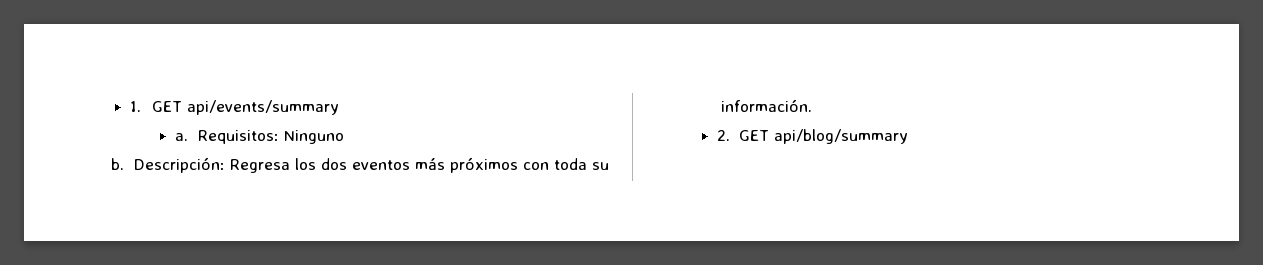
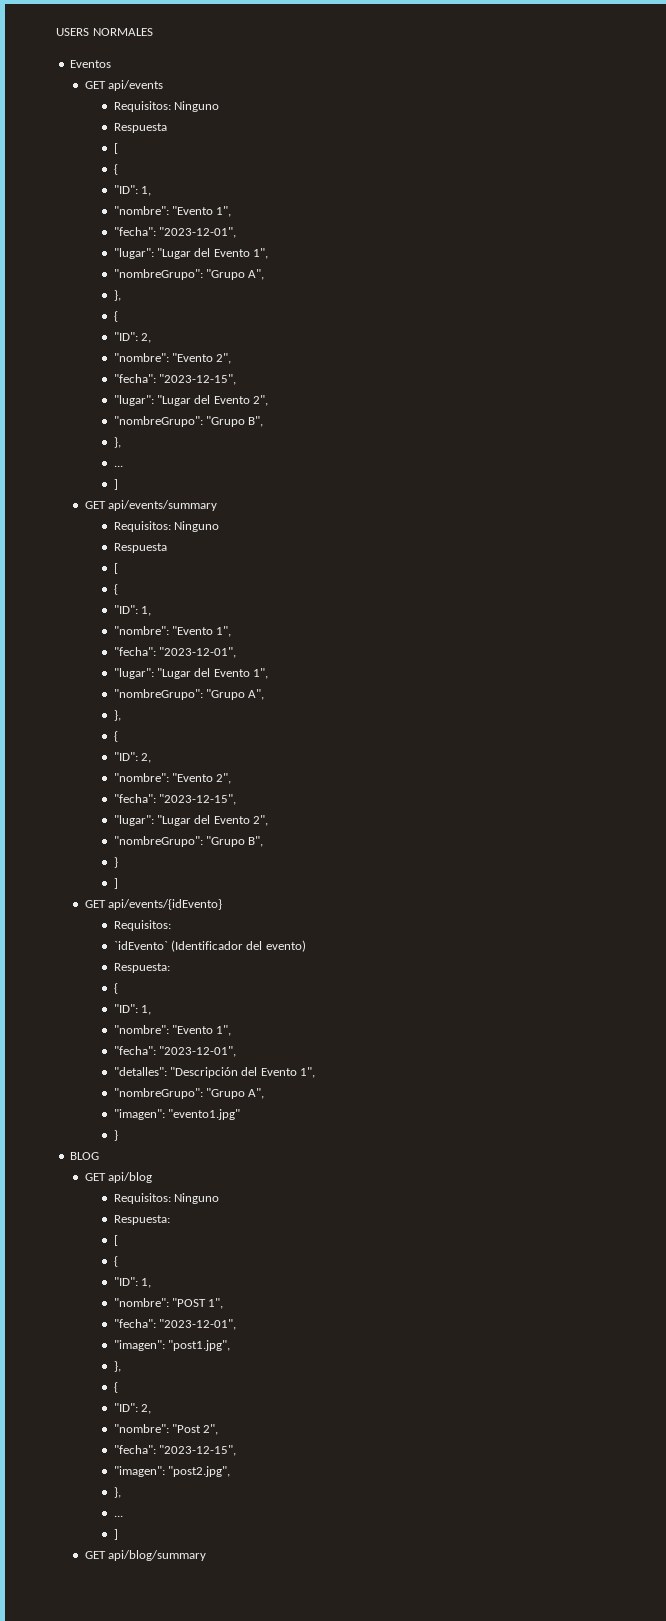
- 1. GET api/events/summary
- a. Requisitos: Ninguno
- b. Descripción: Regresa los dos eventos más próximos con toda su información.
- 2. GET api/blog/summary
+ USERS NORMALES
+ Eventos
+ GET api/events
+ Requisitos: Ninguno
+ Respuesta
+ [
+ {
+ "ID": 1,
+ "nombre": "Evento 1",
+ "fecha": "2023-12-01",
+ "lugar": "Lugar del Evento 1",
+ "nombreGrupo": "Grupo A",
+ },
+ {
+ "ID": 2,
+ "nombre": "Evento 2",
+ "fecha": "2023-12-15",
+ "lugar": "Lugar del Evento 2",
+ "nombreGrupo": "Grupo B",
+ },
+ ...
+ ]
+ GET api/events/summary
+ Requisitos: Ninguno
+ Respuesta
+ [
+ {
+ "ID": 1,
+ "nombre": "Evento 1",
+ "fecha": "2023-12-01",
+ "lugar": "Lugar del Evento 1",
+ "nombreGrupo": "Grupo A",
+ },
+ {
+ "ID": 2,
+ "nombre": "Evento 2",
+ "fecha": "2023-12-15",
+ "lugar": "Lugar del Evento 2",
+ "nombreGrupo": "Grupo B",
+ }
+ ]
+ GET api/events/{idEvento}
+ Requisitos:
+ `idEvento` (Identificador del evento)
+ Respuesta:
+ {
+ "ID": 1,
+ "nombre": "Evento 1",
+ "fecha": "2023-12-01",
+ "detalles": "Descripción del Evento 1",
+ "nombreGrupo": "Grupo A",
+ "imagen": "evento1.jpg"
+ }
+ BLOG
+ GET api/blog
+ Requisitos: Ninguno
+ Respuesta:
+ [
+ {
+ "ID": 1,
+ "nombre": "POST 1",
+ "fecha": "2023-12-01",
+ "imagen": "post1.jpg",
+ },
+ {
+ "ID": 2,
+ "nombre": "Post 2",
+ "fecha": "2023-12-15",
+ "imagen": "post2.jpg",
+ },
+ ...
+ ]
+ GET api/blog/summary

